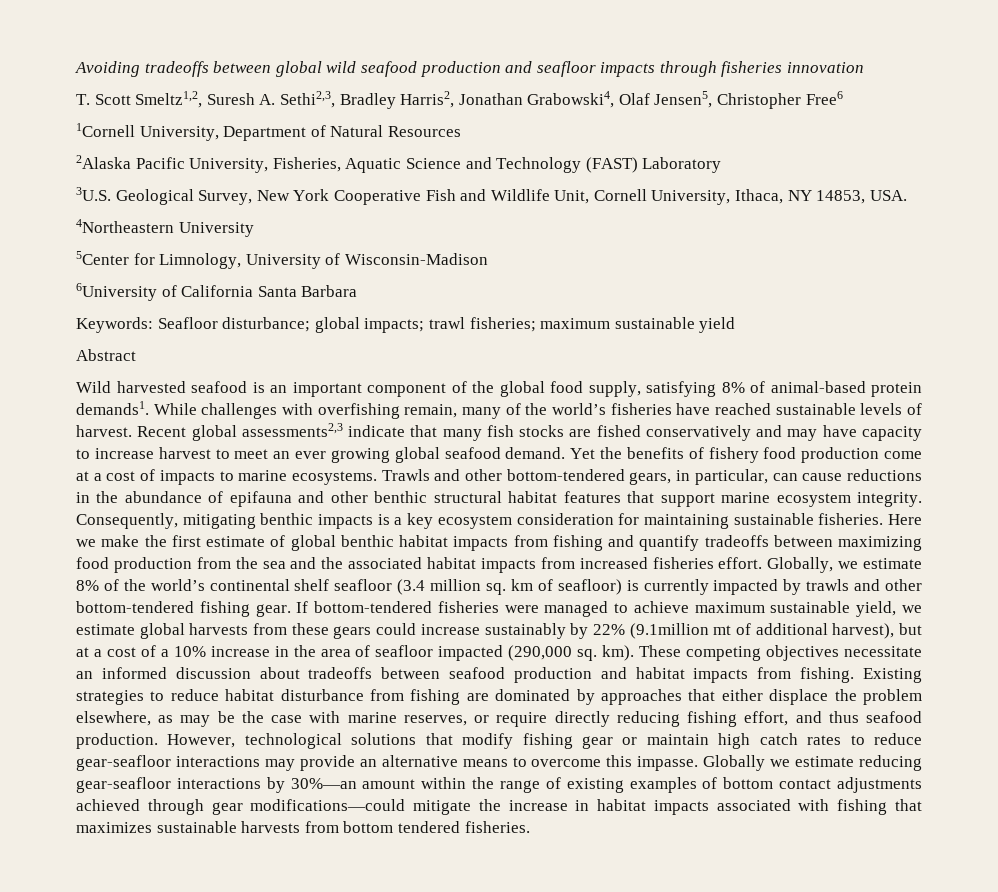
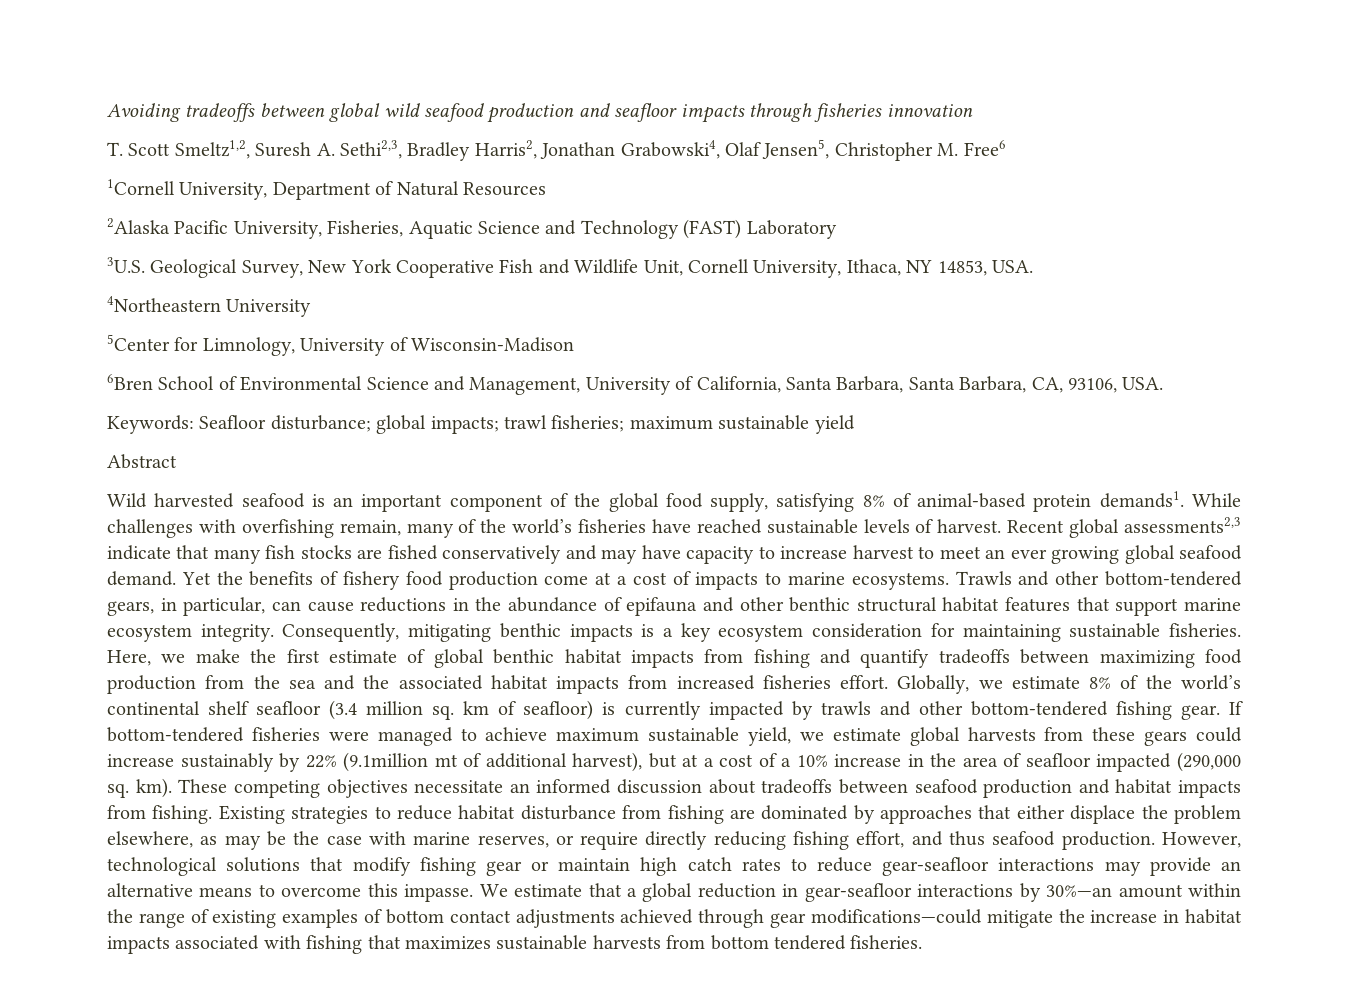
- T. Scott Smeltz1,2, Suresh A. Sethi2,3, Bradley Harris2, Jonathan Grabowski4, Olaf Jensen5, Christopher Free6
+ T. Scott Smeltz1,2, Suresh A. Sethi2,3, Bradley Harris2, Jonathan Grabowski4, Olaf Jensen5, Christopher M. Free6
- 6University of California Santa Barbara
+ 6Bren School of Environmental Science and Management, University of California, Santa Barbara, Santa Barbara, CA, 93106, USA.
- Here we make the first estimate of global benthic habitat impacts from fishing and quantify tradeoffs between maximizing food production from the sea and the associated habitat impacts from increased fisheries effort.
+ Here, we make the first estimate of global benthic habitat impacts from fishing and quantify tradeoffs between maximizing food production from the sea and the associated habitat impacts from increased fisheries effort.
- Globally we estimate reducing gear-seafloor interactions by 30%—an amount within the range of existing examples of bottom contact adjustments achieved through gear modifications—could mitigate the increase in habitat impacts associated with fishing that maximizes sustainable harvests from bottom tendered fisheries.
+ We estimate that a global reduction in gear-seafloor interactions by 30%—an amount within the range of existing examples of bottom contact adjustments achieved through gear modifications—could mitigate the increase in habitat impacts associated with fishing that maximizes sustainable harvests from bottom tendered fisheries.

